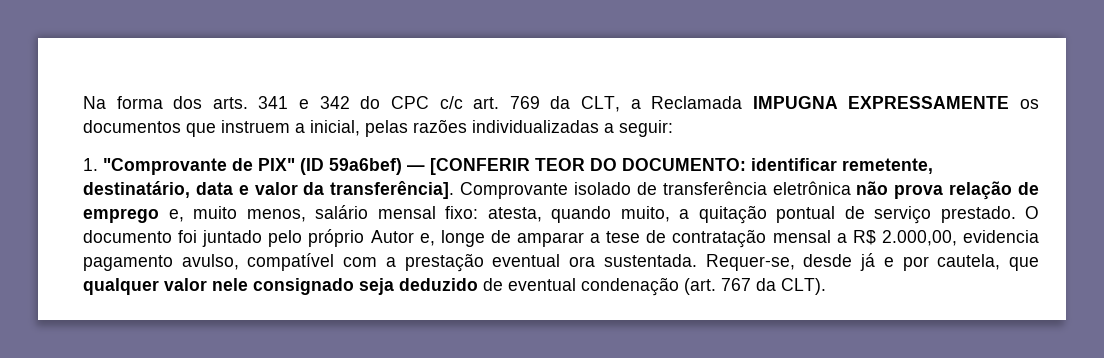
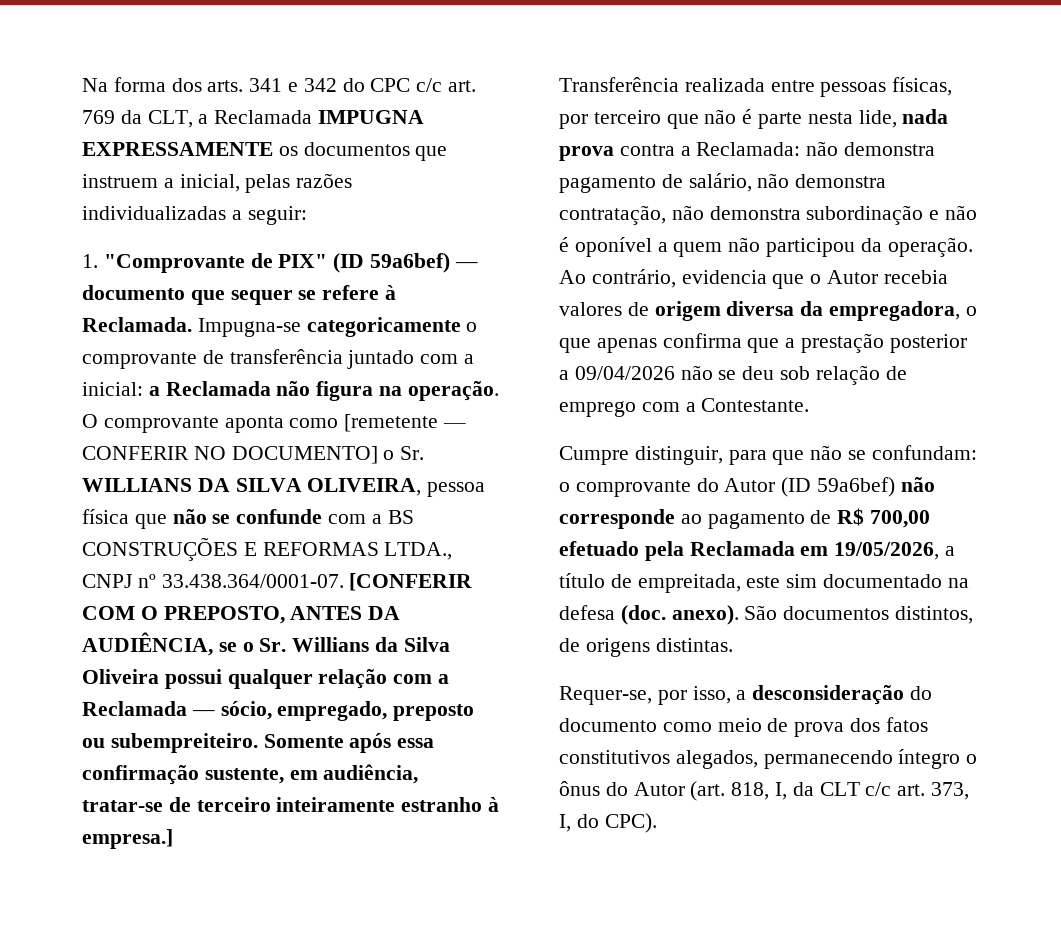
- 1. "Comprovante de PIX" (ID 59a6bef) — [CONFERIR TEOR DO DOCUMENTO: identificar remetente, destinatário, data e valor da transferência]. Comprovante isolado de transferência eletrônica não prova relação de emprego e, muito menos, salário mensal fixo: atesta, quando muito, a quitação pontual de serviço prestado. O documento foi juntado pelo próprio Autor e, longe de amparar a tese de contratação mensal a R$ 2.000,00, evidencia pagamento avulso, compatível com a prestação eventual ora sustentada. Requer-se, desde já e por cautela, que qualquer valor nele consignado seja deduzido de eventual condenação (art. 767 da CLT).
+ 1. "Comprovante de PIX" (ID 59a6bef) — documento que sequer se refere à Reclamada. Impugna-se categoricamente o comprovante de transferência juntado com a inicial: a Reclamada não figura na operação. O comprovante aponta como [remetente — CONFERIR NO DOCUMENTO] o Sr. WILLIANS DA SILVA OLIVEIRA, pessoa física que não se confunde com a BS CONSTRUÇÕES E REFORMAS LTDA., CNPJ nº 33.438.364/0001-07. [CONFERIR COM O PREPOSTO, ANTES DA AUDIÊNCIA, se o Sr. Willians da Silva Oliveira possui qualquer relação com a Reclamada — sócio, empregado, preposto ou subempreiteiro. Somente após essa confirmação sustente, em audiência, tratar-se de terceiro inteiramente estranho à empresa.]
+ Transferência realizada entre pessoas físicas, por terceiro que não é parte nesta lide, nada prova contra a Reclamada: não demonstra pagamento de salário, não demonstra contratação, não demonstra subordinação e não é oponível a quem não participou da operação. Ao contrário, evidencia que o Autor recebia valores de origem diversa da empregadora, o que apenas confirma que a prestação posterior a 09/04/2026 não se deu sob relação de emprego com a Contestante.
+ Cumpre distinguir, para que não se confundam: o comprovante do Autor (ID 59a6bef) não corresponde ao pagamento de R$ 700,00 efetuado pela Reclamada em 19/05/2026, a título de empreitada, este sim documentado na defesa (doc. anexo). São documentos distintos, de origens distintas.
+ Requer-se, por isso, a desconsideração do documento como meio de prova dos fatos constitutivos alegados, permanecendo íntegro o ônus do Autor (art. 818, I, da CLT c/c art. 373, I, do CPC).

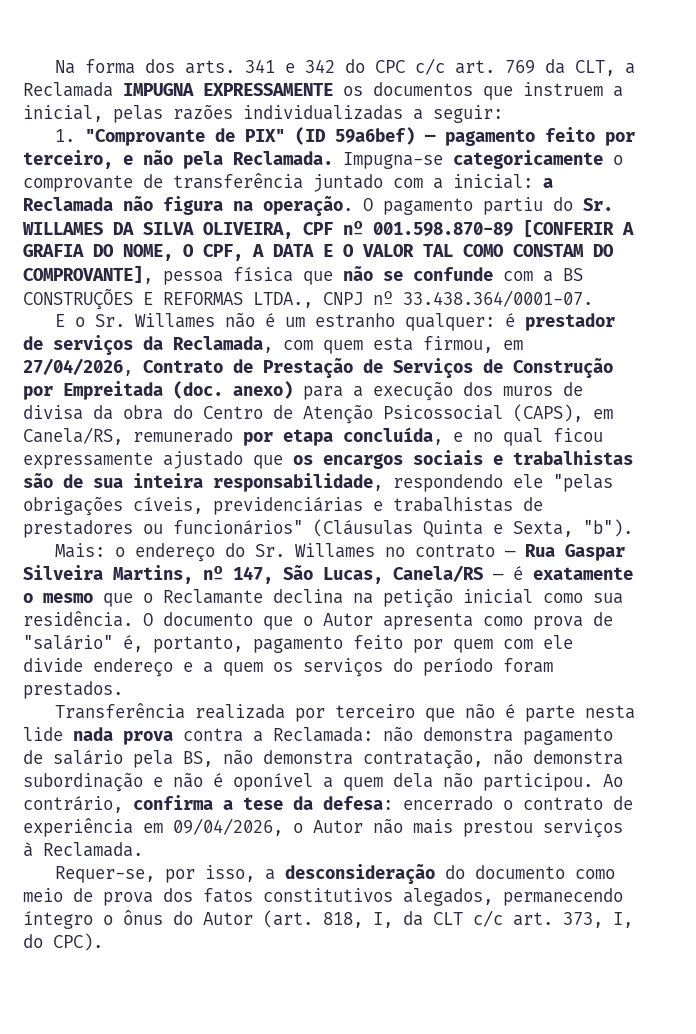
- 1. "Comprovante de PIX" (ID 59a6bef) — documento que sequer se refere à Reclamada.
+ 1. "Comprovante de PIX" (ID 59a6bef) — pagamento feito por terceiro, e não pela Reclamada.
- O comprovante aponta como [remetente — CONFERIR NO DOCUMENTO] o Sr. WILLIANS DA SILVA OLIVEIRA, pessoa física que não se confunde com a BS CONSTRUÇÕES E REFORMAS LTDA., CNPJ nº 33.438.364/0001-07. [CONFERIR COM O PREPOSTO, ANTES DA AUDIÊNCIA, se o Sr. Willians da Silva Oliveira possui qualquer relação com a Reclamada — sócio, empregado, preposto ou subempreiteiro. Somente após essa confirmação sustente, em audiência, tratar-se de terceiro inteiramente estranho à empresa.]
+ O pagamento partiu do Sr. WILLAMES DA SILVA OLIVEIRA, CPF nº 001.598.870-89 [CONFERIR A GRAFIA DO NOME, O CPF, A DATA E O VALOR TAL COMO CONSTAM DO COMPROVANTE], pessoa física que não se confunde com a BS CONSTRUÇÕES E REFORMAS LTDA., CNPJ nº 33.438.364/0001-07.
+ E o Sr. Willames não é um estranho qualquer: é prestador de serviços da Reclamada, com quem esta firmou, em 27/04/2026, Contrato de Prestação de Serviços de Construção por Empreitada (doc. anexo) para a execução dos muros de divisa da obra do Centro de Atenção Psicossocial (CAPS), em Canela/RS, remunerado por etapa concluída, e no qual ficou expressamente ajustado que os encargos sociais e trabalhistas são de sua inteira responsabilidade, respondendo ele "pelas obrigações cíveis, previdenciárias e trabalhistas de prestadores ou funcionários" (Cláusulas Quinta e Sexta, "b").
+ Mais: o endereço do Sr. Willames no contrato — Rua Gaspar Silveira Martins, nº 147, São Lucas, Canela/RS — é exatamente o mesmo que o Reclamante declina na petição inicial como sua residência. O documento que o Autor apresenta como prova de "salário" é, portanto, pagamento feito por quem com ele divide endereço e a quem os serviços do período foram prestados.
- Transferência realizada entre pessoas físicas, por terceiro que não é parte nesta lide, nada prova contra a Reclamada: não demonstra pagamento de salário, não demonstra contratação, não demonstra subordinação e não é oponível a quem não participou da operação. Ao contrário, evidencia que o Autor recebia valores de origem diversa da empregadora, o que apenas confirma que a prestação posterior a 09/04/2026 não se deu sob relação de emprego com a Contestante.
- Cumpre distinguir, para que não se confundam: o comprovante do Autor (ID 59a6bef) não corresponde ao pagamento de R$ 700,00 efetuado pela Reclamada em 19/05/2026, a título de empreitada, este sim documentado na defesa (doc. anexo). São documentos distintos, de origens distintas.
+ Transferência realizada por terceiro que não é parte nesta lide nada prova contra a Reclamada: não demonstra pagamento de salário pela BS, não demonstra contratação, não demonstra subordinação e não é oponível a quem dela não participou. Ao contrário, confirma a tese da defesa: encerrado o contrato de experiência em 09/04/2026, o Autor não mais prestou serviços à Reclamada.

